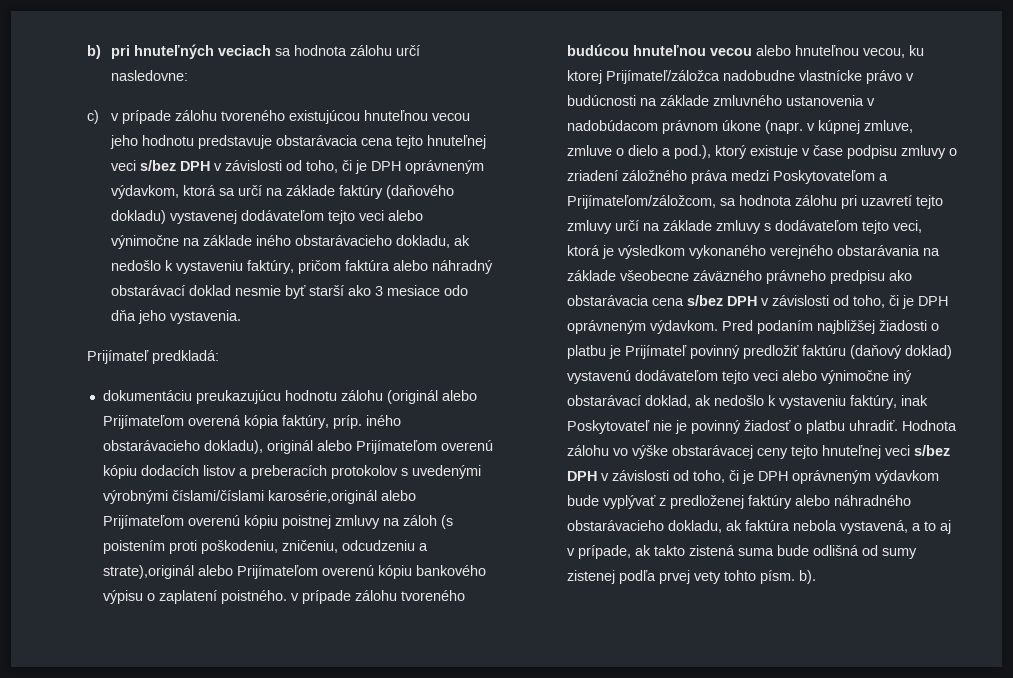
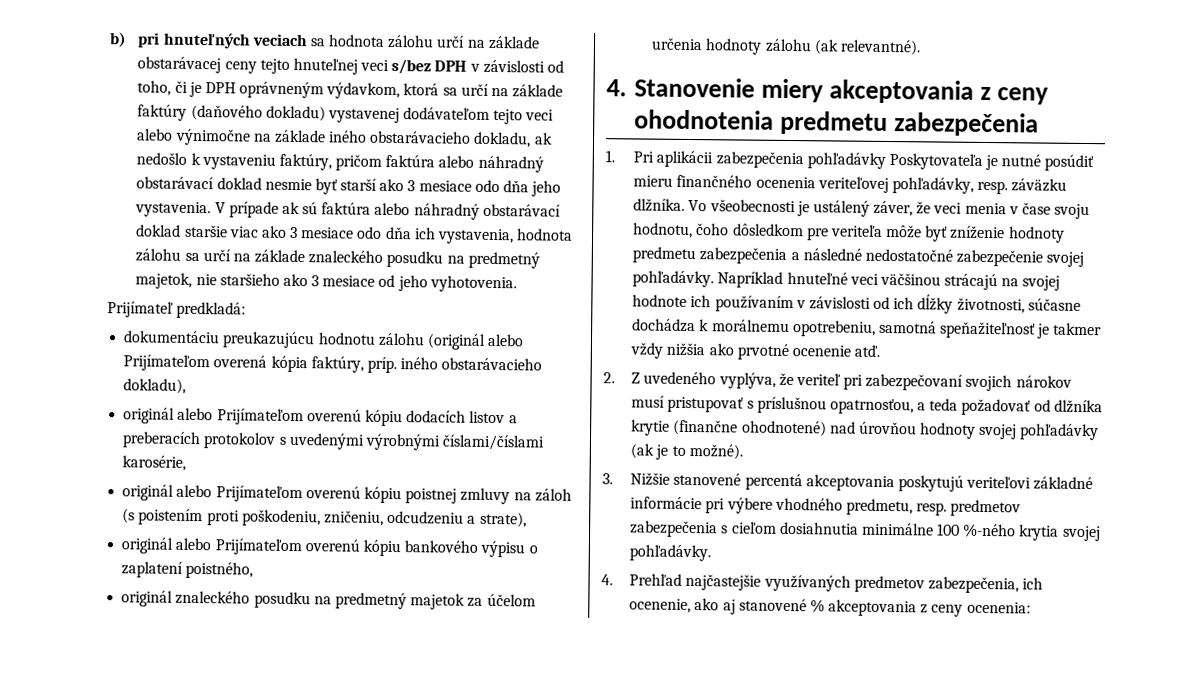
- b) pri hnuteľných veciach sa hodnota zálohu určí nasledovne:
- c) v prípade zálohu tvoreného existujúcou hnuteľnou vecou jeho hodnotu predstavuje obstarávacia cena tejto hnuteľnej veci s/bez DPH v závislosti od toho, či je DPH oprávneným výdavkom, ktorá sa určí na základe faktúry (daňového dokladu) vystavenej dodávateľom tejto veci alebo výnimočne na základe iného obstarávacieho dokladu, ak nedošlo k vystaveniu faktúry, pričom faktúra alebo náhradný obstarávací doklad nesmie byť starší ako 3 mesiace odo dňa jeho vystavenia.
+ b) pri hnuteľných veciach sa hodnota zálohu určí na základe obstarávacej ceny tejto hnuteľnej veci s/bez DPH v závislosti od toho, či je DPH oprávneným výdavkom, ktorá sa určí na základe faktúry (daňového dokladu) vystavenej dodávateľom tejto veci alebo výnimočne na základe iného obstarávacieho dokladu, ak nedošlo k vystaveniu faktúry, pričom faktúra alebo náhradný obstarávací doklad nesmie byť starší ako 3 mesiace odo dňa jeho vystavenia. V prípade ak sú faktúra alebo náhradný obstarávací doklad staršie viac ako 3 mesiace odo dňa ich vystavenia, hodnota zálohu sa určí na základe znaleckého posudku na predmetný majetok, nie staršieho ako 3 mesiace od jeho vyhotovenia.
- dokumentáciu preukazujúcu hodnotu zálohu (originál alebo Prijímateľom overená kópia faktúry, príp. iného obstarávacieho dokladu), originál alebo Prijímateľom overenú kópiu dodacích listov a preberacích protokolov s uvedenými výrobnými číslami/číslami karosérie,originál alebo Prijímateľom overenú kópiu poistnej zmluvy na záloh (s poistením proti poškodeniu, zničeniu, odcudzeniu a strate),originál alebo Prijímateľom overenú kópiu bankového výpisu o zaplatení poistného. v prípade zálohu tvoreného budúcou hnuteľnou vecou alebo hnuteľnou vecou, ku ktorej Prijímateľ/záložca nadobudne vlastnícke právo v budúcnosti na základe zmluvného ustanovenia v nadobúdacom právnom úkone (napr. v kúpnej zmluve, zmluve o dielo a pod.), ktorý existuje v čase podpisu zmluvy o zriadení záložného práva medzi Poskytovateľom a Prijímateľom/záložcom, sa hodnota zálohu pri uzavretí tejto zmluvy určí na základe zmluvy s dodávateľom tejto veci, ktorá je výsledkom vykonaného verejného obstarávania na základe všeobecne záväzného právneho predpisu ako obstarávacia cena s/bez DPH v závislosti od toho, či je DPH oprávneným výdavkom. Pred podaním najbližšej žiadosti o platbu je Prijímateľ povinný predložiť faktúru (daňový doklad) vystavenú dodávateľom tejto veci alebo výnimočne iný obstarávací doklad, ak nedošlo k vystaveniu faktúry, inak Poskytovateľ nie je povinný žiadosť o platbu uhradiť. Hodnota zálohu vo výške obstarávacej ceny tejto hnuteľnej veci s/bez DPH v závislosti od toho, či je DPH oprávneným výdavkom bude vyplývať z predloženej faktúry alebo náhradného obstarávacieho dokladu, ak faktúra nebola vystavená, a to aj v prípade, ak takto zistená suma bude odlišná od sumy zistenej podľa prvej vety tohto písm. b).
+ dokumentáciu preukazujúcu hodnotu zálohu (originál alebo Prijímateľom overená kópia faktúry, príp. iného obstarávacieho dokladu),
+ originál alebo Prijímateľom overenú kópiu dodacích listov a preberacích protokolov s uvedenými výrobnými číslami/číslami karosérie,
+ originál alebo Prijímateľom overenú kópiu poistnej zmluvy na záloh (s poistením proti poškodeniu, zničeniu, odcudzeniu a strate),
+ originál alebo Prijímateľom overenú kópiu bankového výpisu o zaplatení poistného,
+ originál znaleckého posudku na predmetný majetok za účelom určenia hodnoty zálohu (ak relevantné).
+ 4. Stanovenie miery akceptovania z ceny ohodnotenia predmetu zabezpečenia
+ 1. Pri aplikácii zabezpečenia pohľadávky Poskytovateľa je nutné posúdiť mieru finančného ocenenia veriteľovej pohľadávky, resp. záväzku dlžníka. Vo všeobecnosti je ustálený záver, že veci menia v čase svoju hodnotu, čoho dôsledkom pre veriteľa môže byť zníženie hodnoty predmetu zabezpečenia a následné nedostatočné zabezpečenie svojej pohľadávky. Napríklad hnuteľné veci väčšinou strácajú na svojej hodnote ich používaním v závislosti od ich dĺžky životnosti, súčasne dochádza k morálnemu opotrebeniu, samotná speňažiteľnosť je takmer vždy nižšia ako prvotné ocenenie atď.
+ 2. Z uvedeného vyplýva, že veriteľ pri zabezpečovaní svojich nárokov musí pristupovať s príslušnou opatrnosťou, a teda požadovať od dlžníka krytie (finančne ohodnotené) nad úrovňou hodnoty svojej pohľadávky (ak je to možné).
+ 3. Nižšie stanovené percentá akceptovania poskytujú veriteľovi základné informácie pri výbere vhodného predmetu, resp. predmetov zabezpečenia s cieľom dosiahnutia minimálne 100 %-ného krytia svojej pohľadávky.
+ 4. Prehľad najčastejšie využívaných predmetov zabezpečenia, ich ocenenie, ako aj stanovené % akceptovania z ceny ocenenia:

